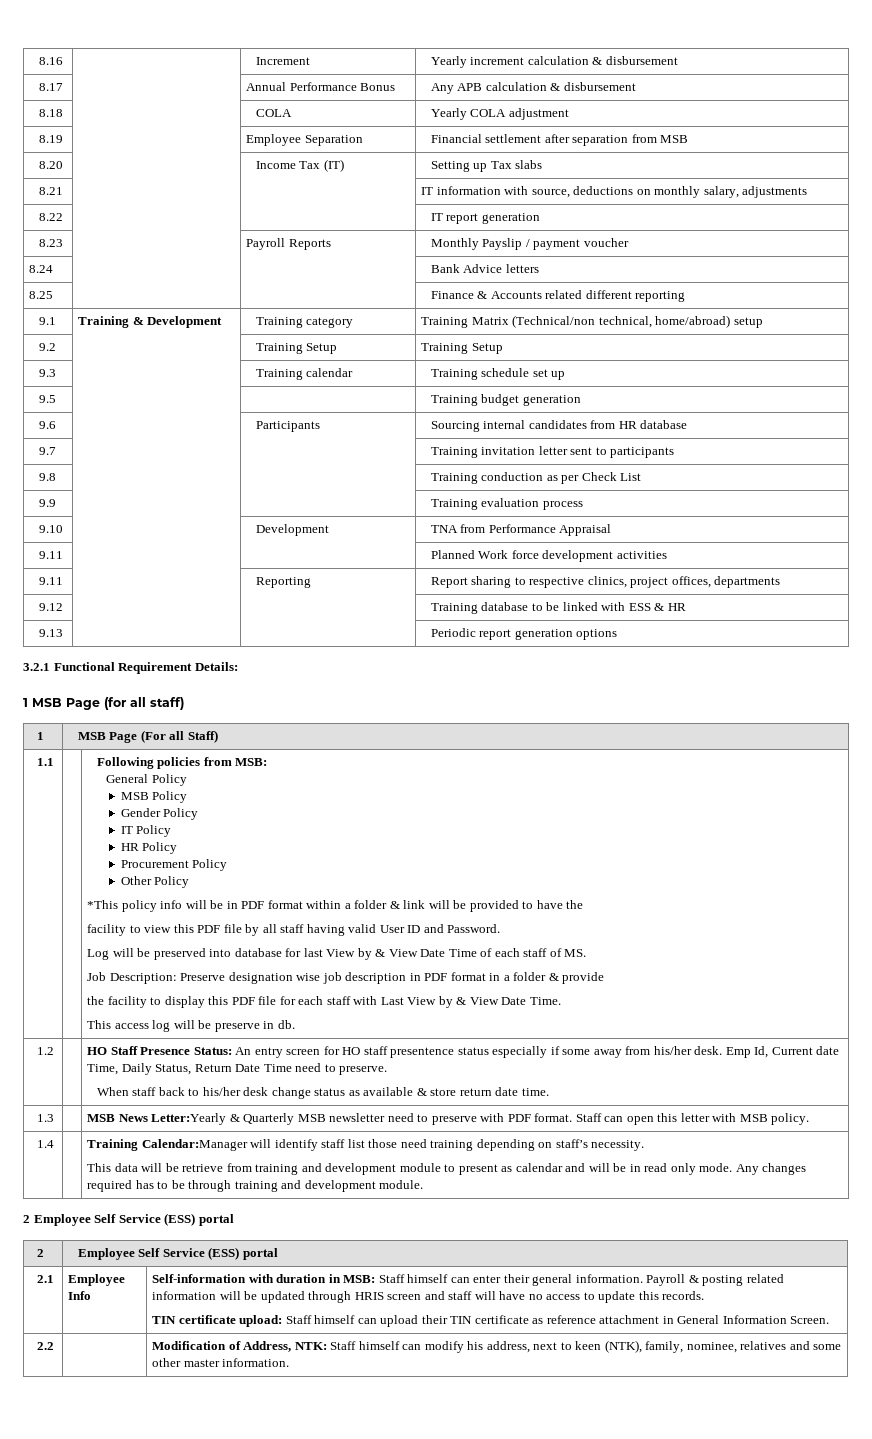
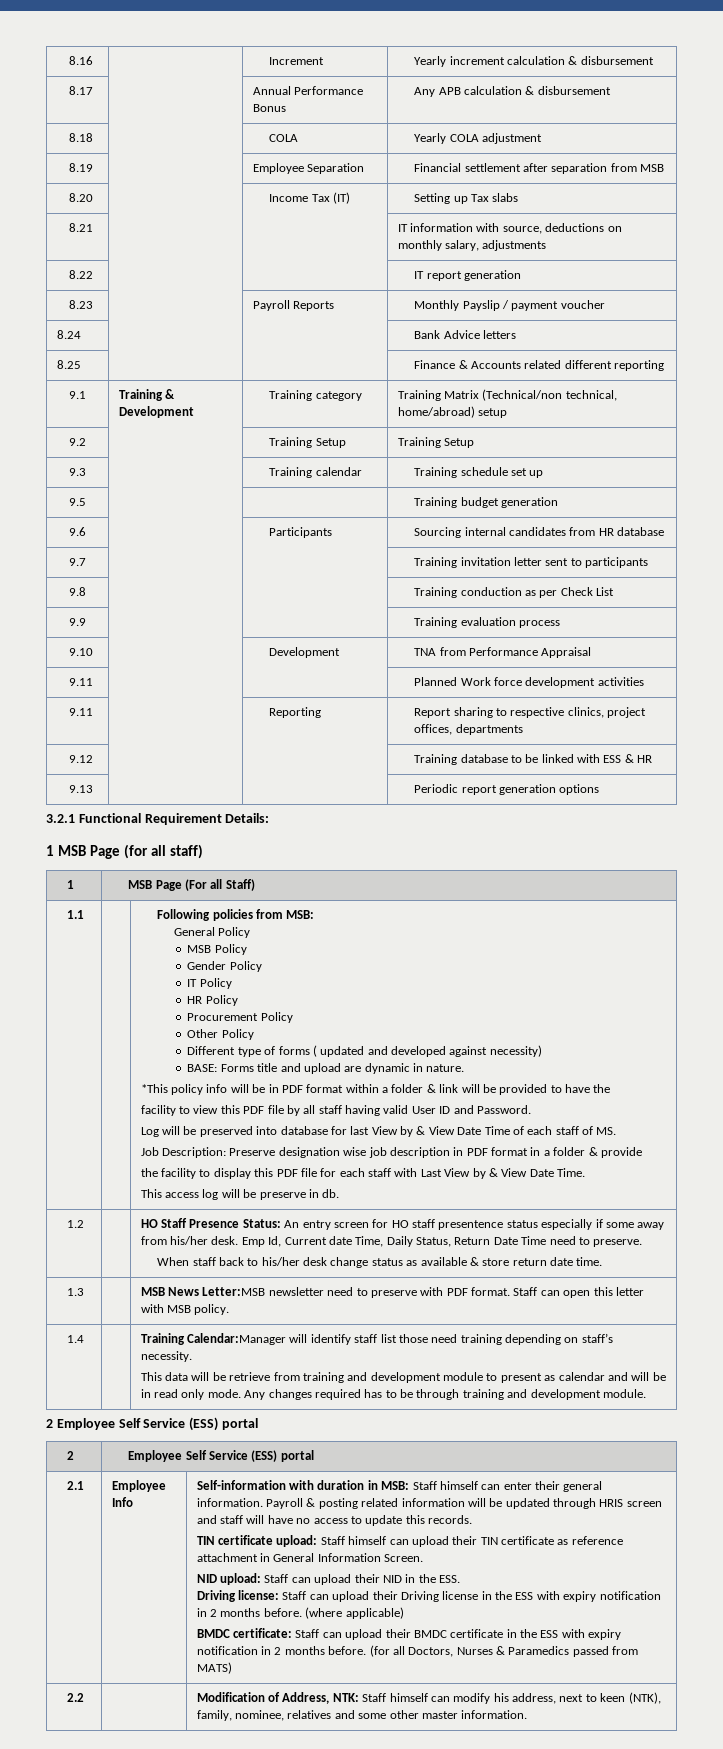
+ Different type of forms ( updated and developed against necessity)
+ BASE: Forms title and upload are dynamic in nature.
- 1.3 | | MSB News Letter:Yearly & Quarterly MSB newsletter need to preserve with PDF format. Staff can open this letter with MSB policy.
+ 1.3 | | MSB News Letter:MSB newsletter need to preserve with PDF format. Staff can open this letter with MSB policy.
+ NID upload: Staff can upload their NID in the ESS.
+ Driving license: Staff can upload their Driving license in the ESS with expiry notification in 2 months before. (where applicable)
+ BMDC certificate: Staff can upload their BMDC certificate in the ESS with expiry notification in 2 months before. (for all Doctors, Nurses & Paramedics passed from MATS)

